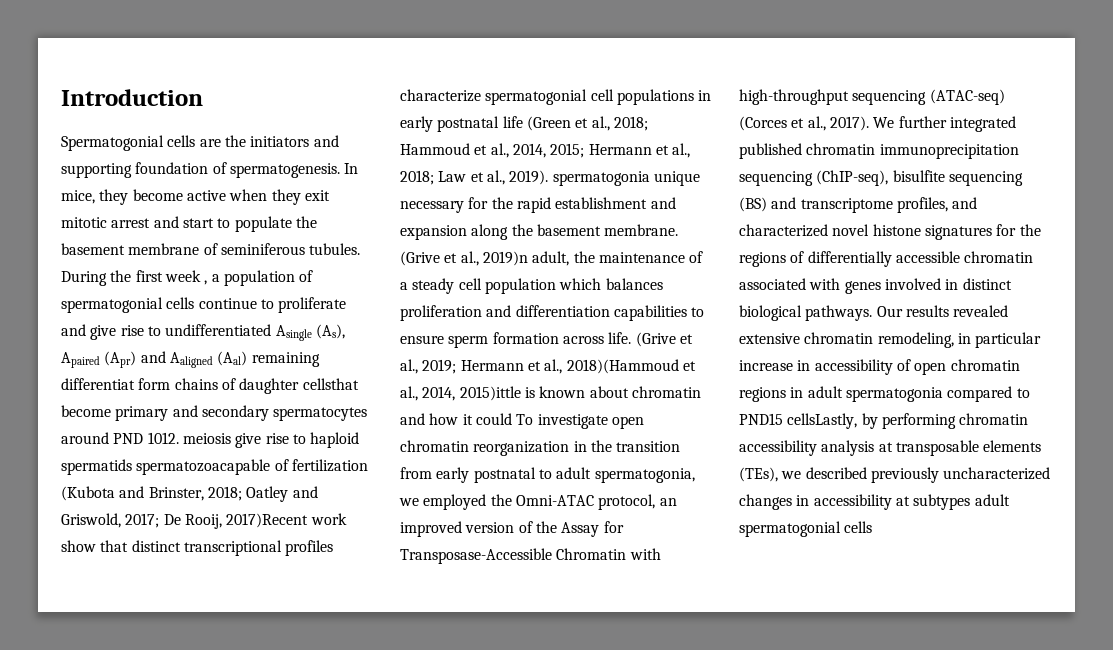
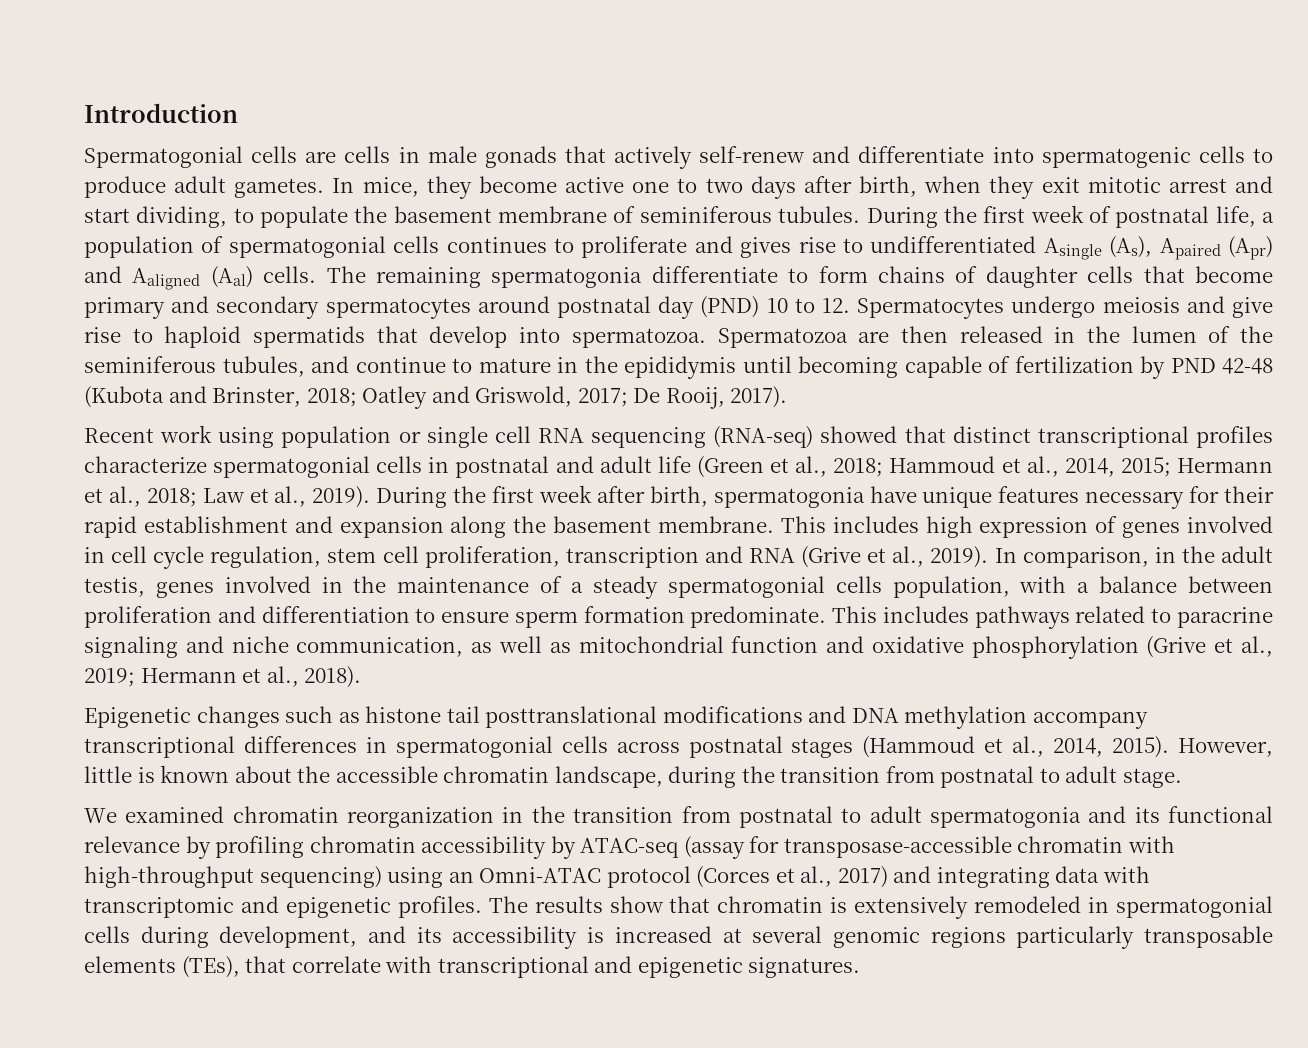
- Spermatogonial cells are the initiators and supporting foundation of spermatogenesis.
+ Spermatogonial cells are cells in male gonads that actively self-renew and differentiate into spermatogenic cells to produce adult gametes.
- In mice, they become active when they exit mitotic arrest and start to populate the basement membrane of seminiferous tubules.
+ In mice, they become active one to two days after birth, when they exit mitotic arrest and start dividing, to populate the basement membrane of seminiferous tubules.
- During the first week , a population of spermatogonial cells continue to proliferate and give rise to undifferentiated Asingle (As), Apaired (Apr) and Aaligned (Aal) remaining differentiat form chains of daughter cellsthat become primary and secondary spermatocytes around PND 1012. meiosis give rise to haploid spermatids spermatozoacapable of fertilization (Kubota and Brinster, 2018;
+ During the first week of postnatal life, a population of spermatogonial cells continues to proliferate and gives rise to undifferentiated Asingle (As), Apaired (Apr) and Aaligned (Aal) cells. The remaining spermatogonia differentiate to form chains of daughter cells that become primary and secondary spermatocytes around postnatal day (PND) 10 to 12. Spermatocytes undergo meiosis and give rise to haploid spermatids that develop into spermatozoa. Spermatozoa are then released in the lumen of the seminiferous tubules, and continue to mature in the epididymis until becoming capable of fertilization by PND 42-48 (Kubota and Brinster, 2018;
- De Rooij, 2017)Recent work show that distinct transcriptional profiles characterize spermatogonial cell populations in early postnatal life (Green et al., 2018;
+ De Rooij, 2017).
+ Recent work using population or single cell RNA sequencing (RNA-seq) showed that distinct transcriptional profiles characterize spermatogonial cells in postnatal and adult life (Green et al., 2018;
- Law et al., 2019). spermatogonia unique necessary for the rapid establishment and expansion along the basement membrane.
+ Law et al., 2019). During the first week after birth, spermatogonia have unique features necessary for their rapid establishment and expansion along the basement membrane.
- (Grive et al., 2019)n adult, the maintenance of a steady cell population which balances proliferation and differentiation capabilities to ensure sperm formation across life. (Grive et al., 2019; Hermann et al., 2018)(Hammoud et al., 2014, 2015)ittle is known about chromatin and how it could To investigate open chromatin reorganization in the transition from early postnatal to adult spermatogonia, we employed the Omni-ATAC protocol, an improved version of the Assay for Transposase-Accessible Chromatin with high-throughput sequencing (ATAC-seq) (Corces et al., 2017). We further integrated published chromatin immunoprecipitation sequencing (ChIP-seq), bisulfite sequencing (BS) and transcriptome profiles, and characterized novel histone signatures for the regions of differentially accessible chromatin associated with genes involved in distinct biological pathways. Our results revealed extensive chromatin remodeling, in particular increase in accessibility of open chromatin regions in adult spermatogonia compared to PND15 cellsLastly, by performing chromatin accessibility analysis at transposable elements (TEs), we described previously uncharacterized changes in accessibility at subtypes adult spermatogonial cells
+ This includes high expression of genes involved in cell cycle regulation, stem cell proliferation, transcription and RNA (Grive et al., 2019). In comparison, in the adult testis, genes involved in the maintenance of a steady spermatogonial cells population, with a balance between proliferation and differentiation to ensure sperm formation predominate. This includes pathways related to paracrine signaling and niche communication, as well as mitochondrial function and oxidative phosphorylation (Grive et al., 2019; Hermann et al., 2018).
+ Epigenetic changes such as histone tail posttranslational modifications and DNA methylation accompany transcriptional differences in spermatogonial cells across postnatal stages (Hammoud et al., 2014, 2015). However, little is known about the accessible chromatin landscape, during the transition from postnatal to adult stage.
+ We examined chromatin reorganization in the transition from postnatal to adult spermatogonia and its functional relevance by profiling chromatin accessibility by ATAC-seq (assay for transposase-accessible chromatin with high-throughput sequencing) using an Omni-ATAC protocol (Corces et al., 2017) and integrating data with transcriptomic and epigenetic profiles. The results show that chromatin is extensively remodeled in spermatogonial cells during development, and its accessibility is increased at several genomic regions particularly transposable elements (TEs), that correlate with transcriptional and epigenetic signatures.

